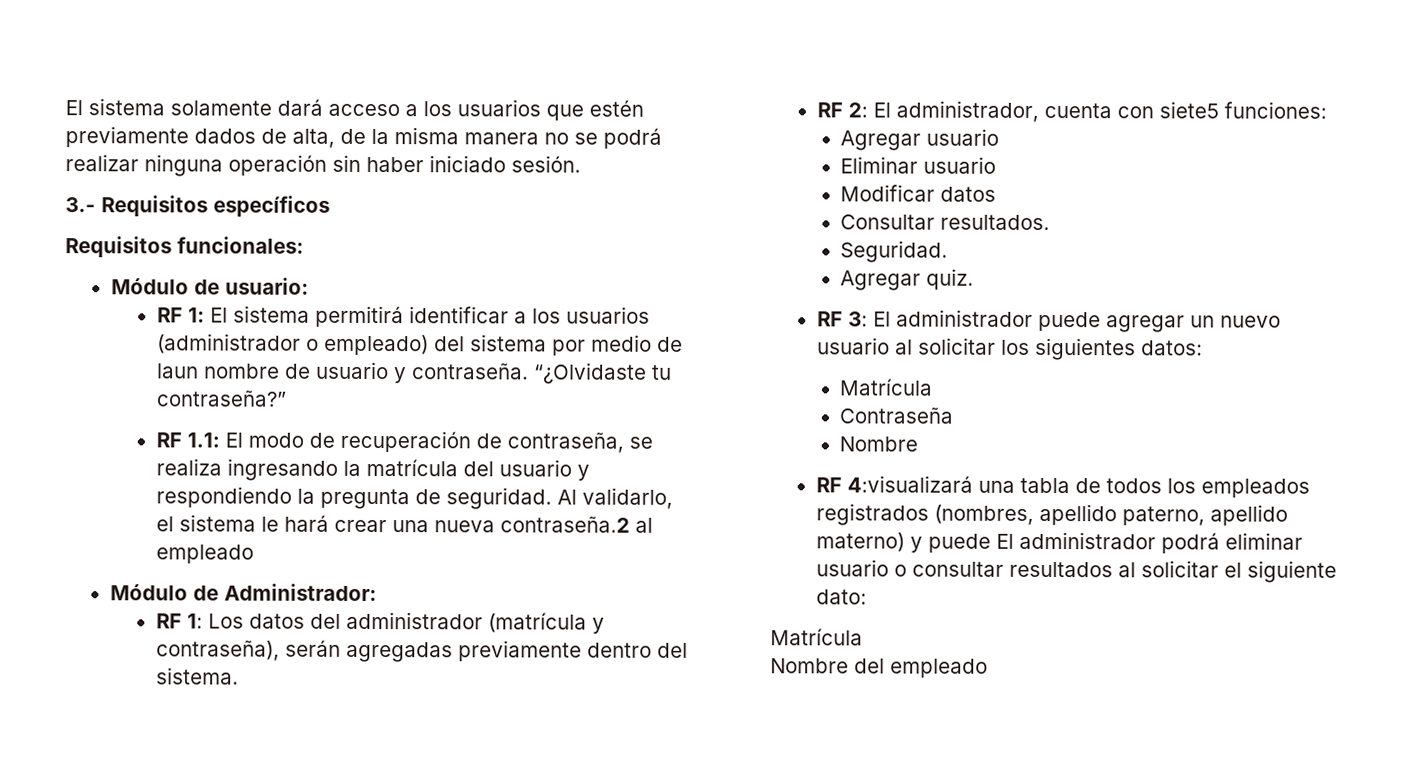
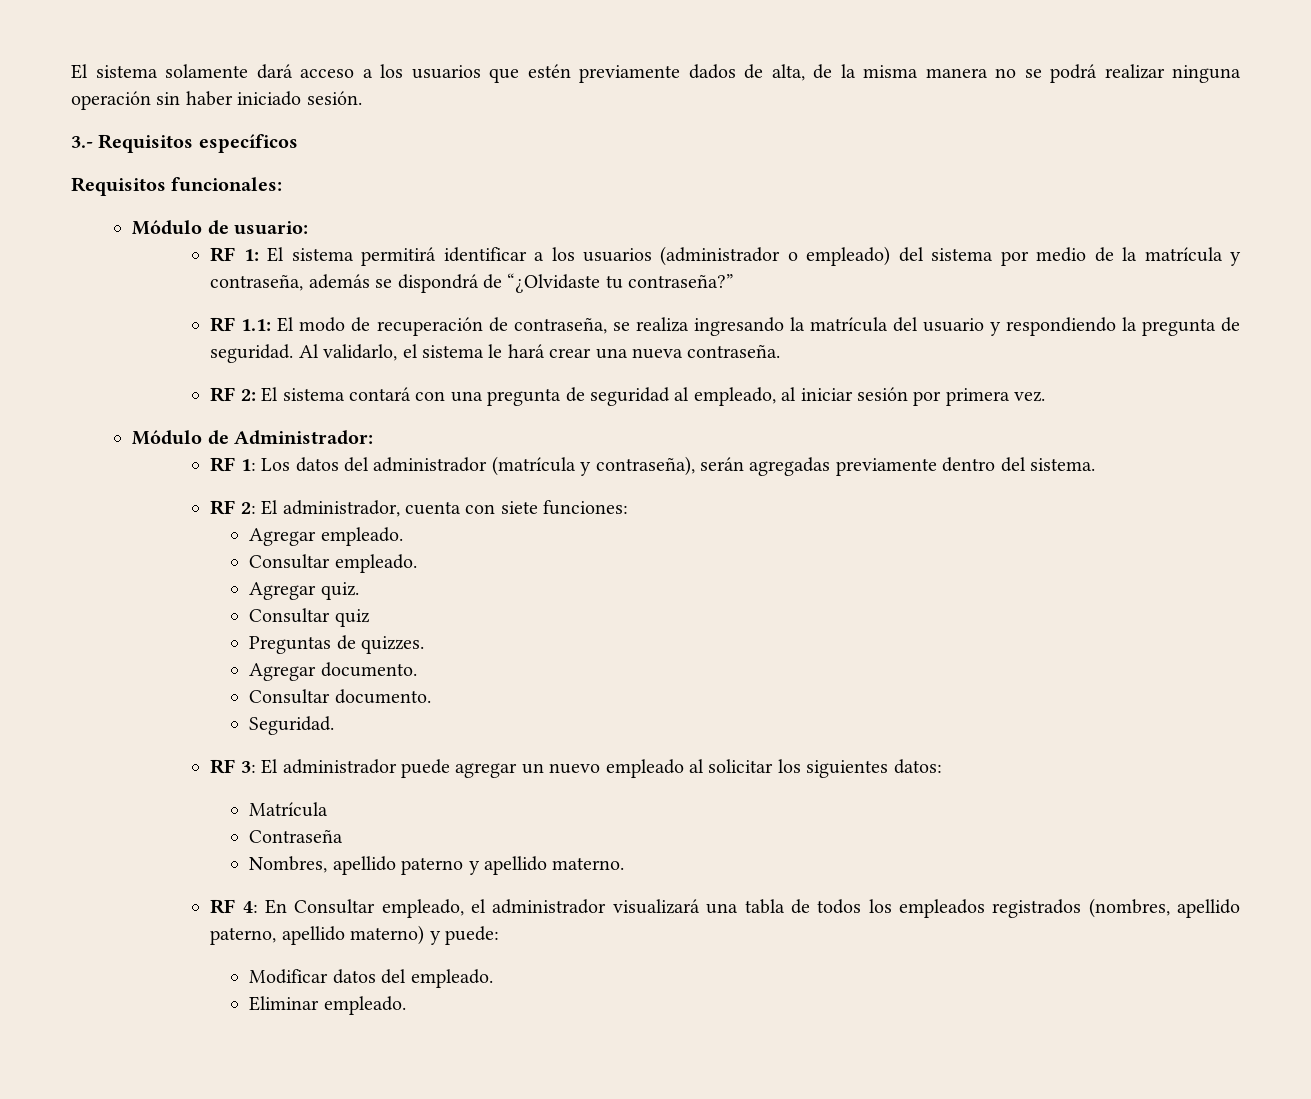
- RF 1: El sistema permitirá identificar a los usuarios (administrador o empleado) del sistema por medio de laun nombre de usuario y contraseña. “¿Olvidaste tu contraseña?”
+ RF 1: El sistema permitirá identificar a los usuarios (administrador o empleado) del sistema por medio de la matrícula y contraseña, además se dispondrá de “¿Olvidaste tu contraseña?”
- Al validarlo, el sistema le hará crear una nueva contraseña.2 al empleado
+ Al validarlo, el sistema le hará crear una nueva contraseña.
+ RF 2: El sistema contará con una pregunta de seguridad al empleado, al iniciar sesión por primera vez.
- RF 2: El administrador, cuenta con siete5 funciones:
+ RF 2: El administrador, cuenta con siete funciones:
- Agregar usuario
- Eliminar usuario
- Modificar datos
- Consultar resultados.
- Seguridad.
+ Agregar empleado.
+ Consultar empleado.
+ Consultar quiz
+ Preguntas de quizzes.
+ Agregar documento.
+ Consultar documento.
+ Seguridad.
- RF 3: El administrador puede agregar un nuevo usuario al solicitar los siguientes datos:
+ RF 3: El administrador puede agregar un nuevo empleado al solicitar los siguientes datos:
  Contraseña
- Nombre
- RF 4:visualizará una tabla de todos los empleados registrados (nombres, apellido paterno, apellido materno) y puede El administrador podrá eliminar usuario o consultar resultados al solicitar el siguiente dato:
- Matrícula
- Nombre del empleado
+ Nombres, apellido paterno y apellido materno.
+ RF 4: En Consultar empleado, el administrador visualizará una tabla de todos los empleados registrados (nombres, apellido paterno, apellido materno) y puede:
+ Modificar datos del empleado.
+ Eliminar empleado.

